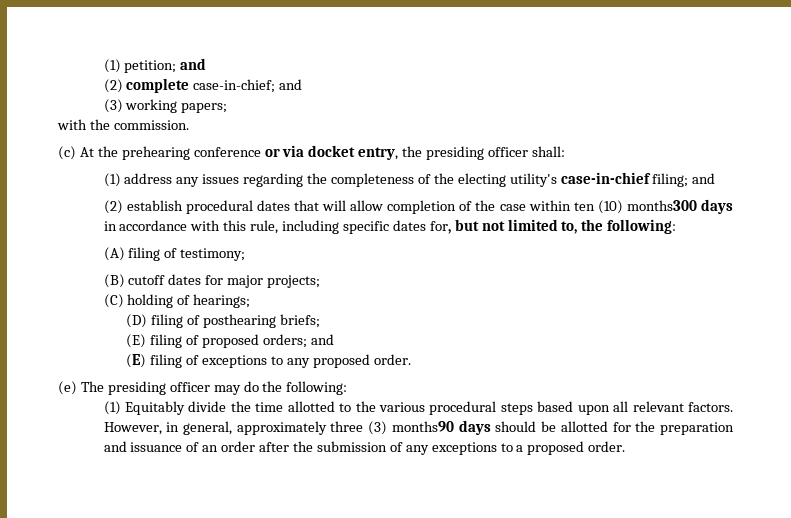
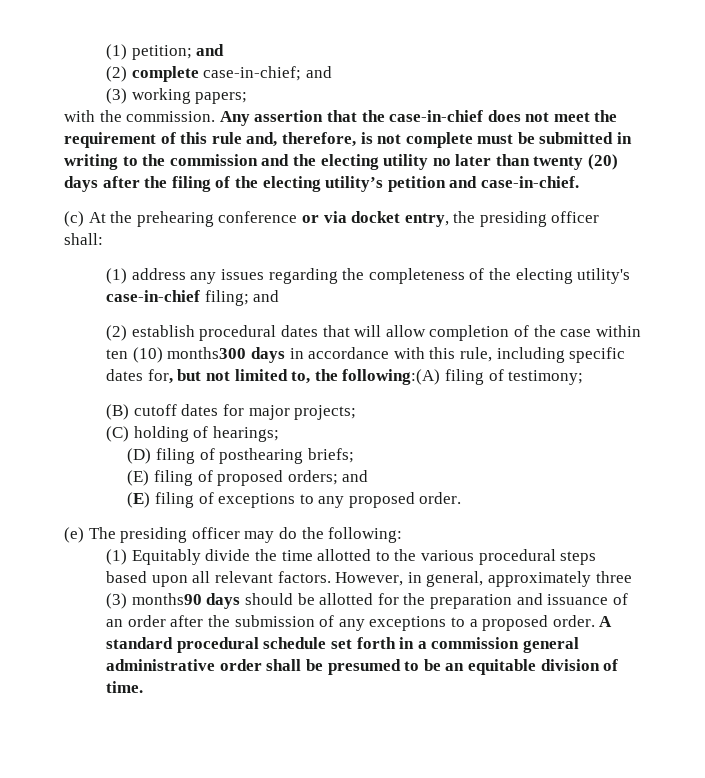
+ Any assertion that the case-in-chief does not meet the requirement of this rule and, therefore, is not complete must be submitted in writing to the commission and the electing utility no later than twenty (20) days after the filing of the electing utility’s petition and case-in-chief.
- (2) establish procedural dates that will allow completion of the case within ten (10) months300 days in accordance with this rule, including specific dates for, but not limited to, the following:
- (A) filing of testimony;
+ (2) establish procedural dates that will allow completion of the case within ten (10) months300 days in accordance with this rule, including specific dates for, but not limited to, the following:(A) filing of testimony;
+ A standard procedural schedule set forth in a commission general administrative order shall be presumed to be an equitable division of time.

